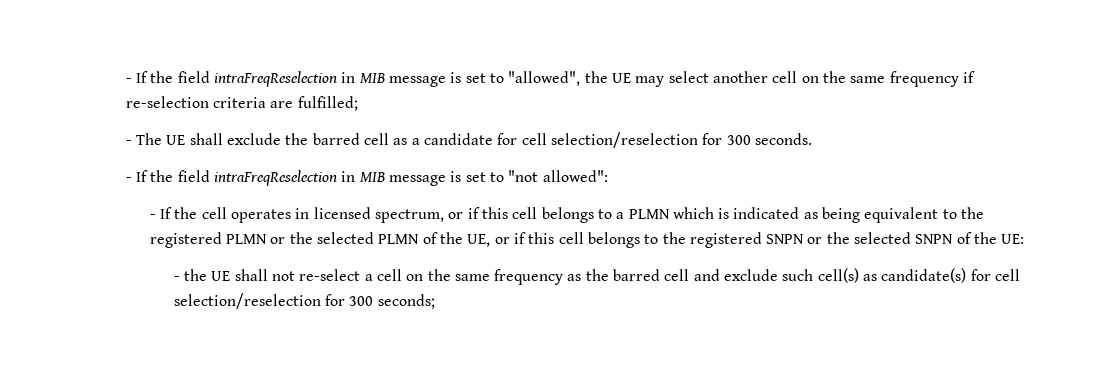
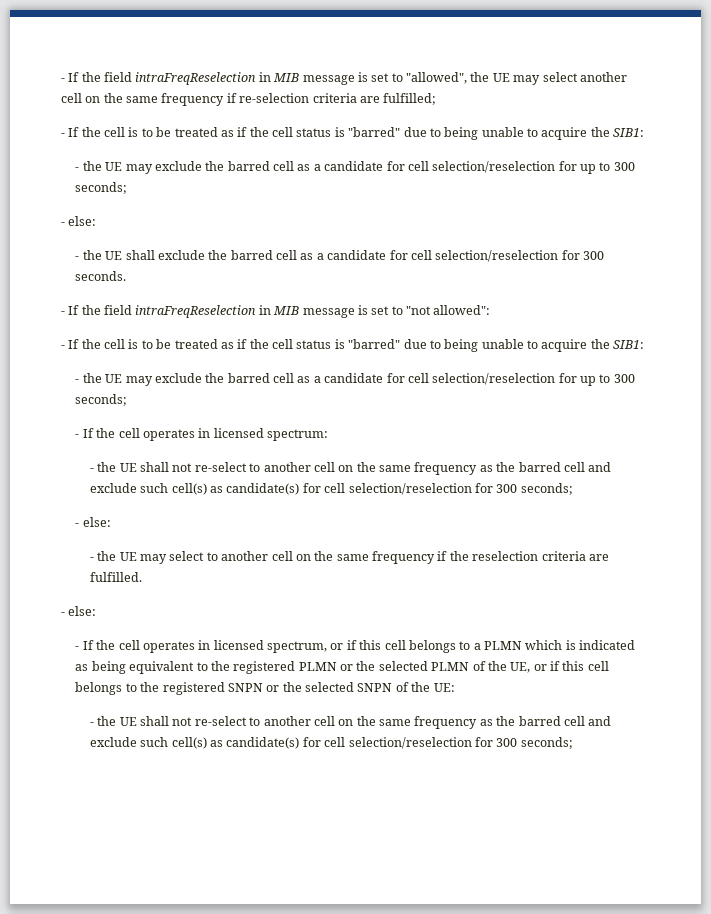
  - If the field intraFreqReselection in MIB message is set to "allowed", the UE may select another cell on the same frequency if re-selection criteria are fulfilled;
- - The UE shall exclude the barred cell as a candidate for cell selection/reselection for 300 seconds.
+ - If the cell is to be treated as if the cell status is "barred" due to being unable to acquire the SIB1:
+ - the UE may exclude the barred cell as a candidate for cell selection/reselection for up to 300 seconds;
+ - else:
+ - the UE shall exclude the barred cell as a candidate for cell selection/reselection for 300 seconds.
  - If the field intraFreqReselection in MIB message is set to "not allowed":
+ - If the cell is to be treated as if the cell status is "barred" due to being unable to acquire the SIB1:
+ - the UE may exclude the barred cell as a candidate for cell selection/reselection for up to 300 seconds;
+ - If the cell operates in licensed spectrum:
+ - the UE shall not re-select to another cell on the same frequency as the barred cell and exclude such cell(s) as candidate(s) for cell selection/reselection for 300 seconds;
+ - else:
+ - the UE may select to another cell on the same frequency if the reselection criteria are fulfilled.
+ - else:
  - If the cell operates in licensed spectrum, or if this cell belongs to a PLMN which is indicated as being equivalent to the registered PLMN or the selected PLMN of the UE, or if this cell belongs to the registered SNPN or the selected SNPN of the UE:
- - the UE shall not re-select a cell on the same frequency as the barred cell and exclude such cell(s) as candidate(s) for cell selection/reselection for 300 seconds;
+ - the UE shall not re-select to another cell on the same frequency as the barred cell and exclude such cell(s) as candidate(s) for cell selection/reselection for 300 seconds;

